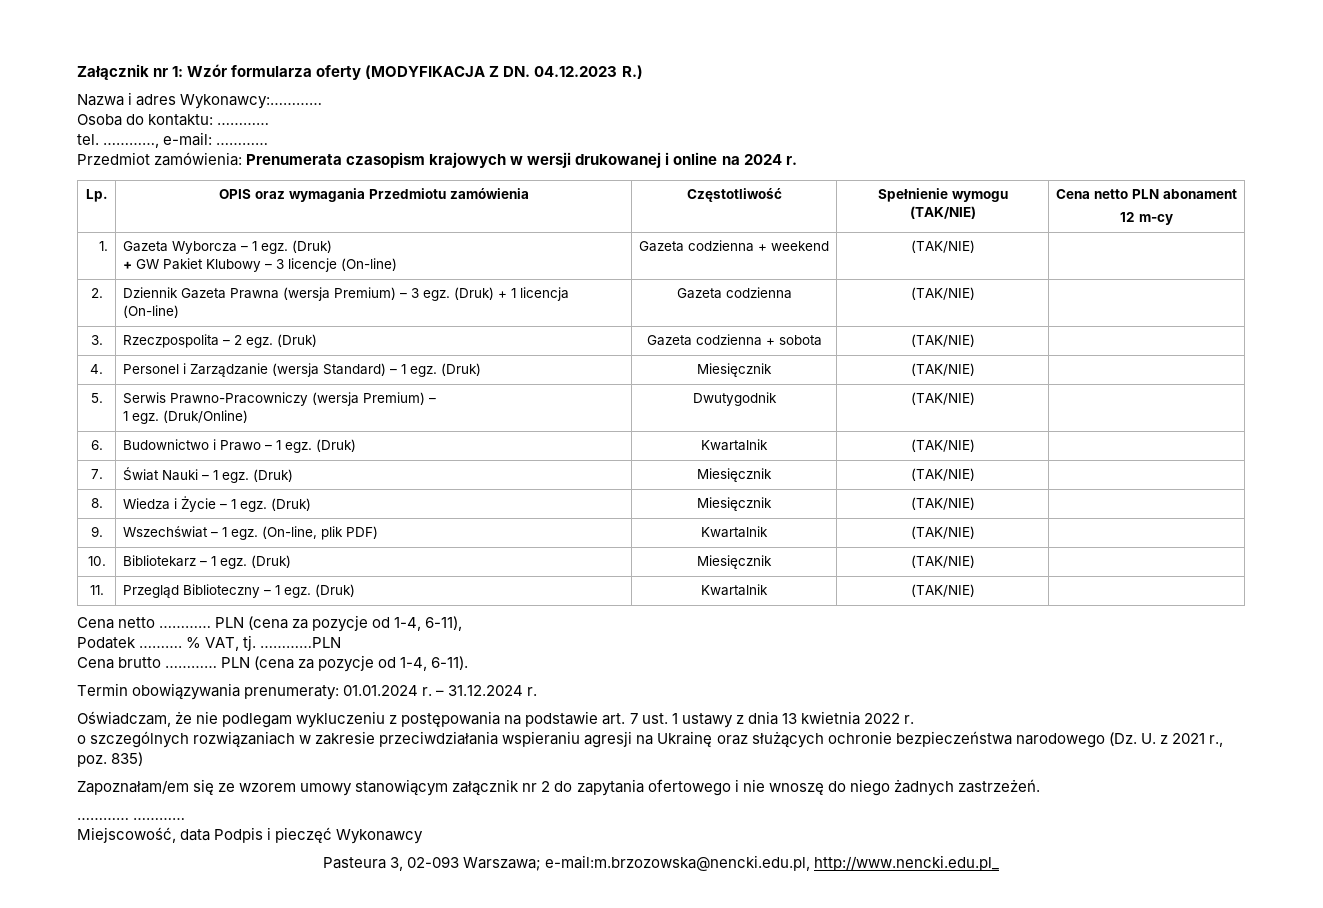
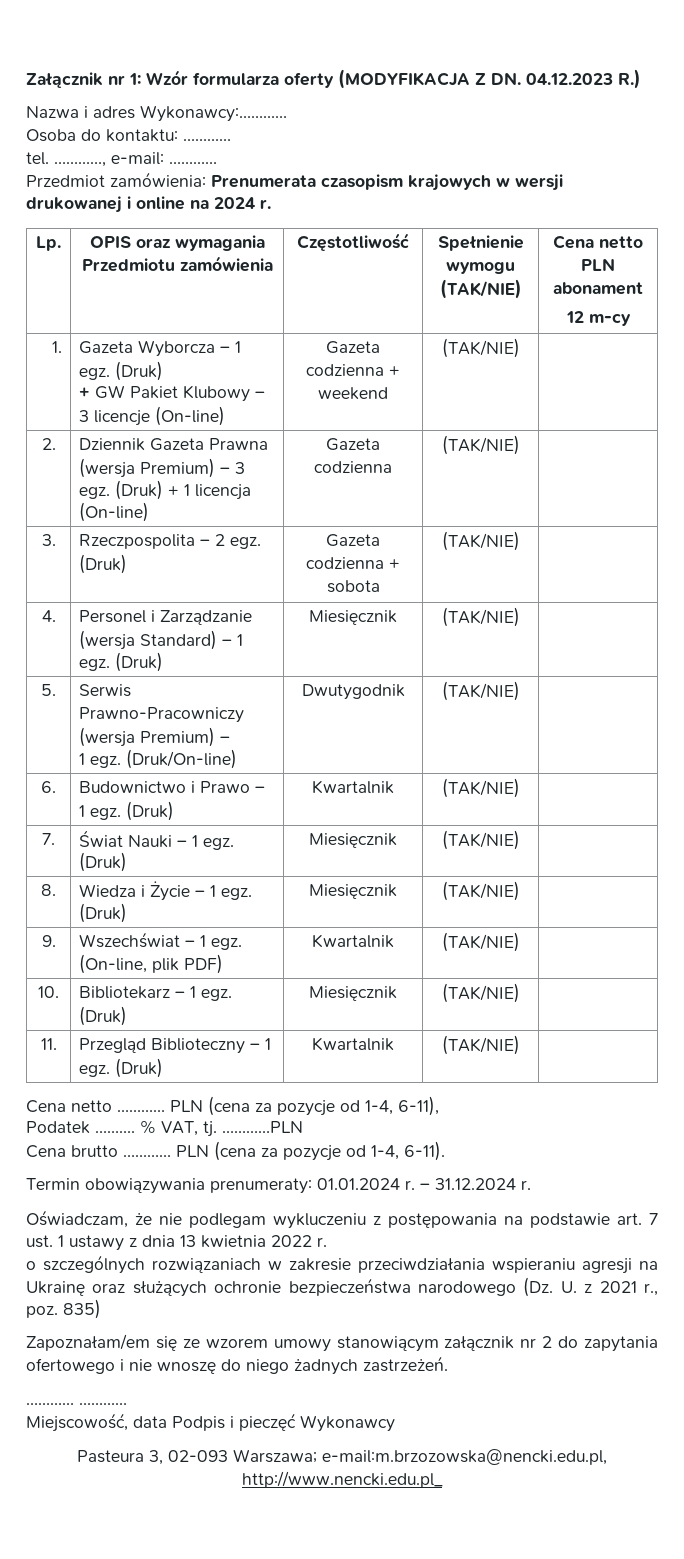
  5. | Serwis Prawno-Pracowniczy (wersja Premium) –
- 1 egz. (Druk/Online) | Dwutygodnik | (TAK/NIE) |
+ 1 egz. (Druk/On-line) | Dwutygodnik | (TAK/NIE) |

